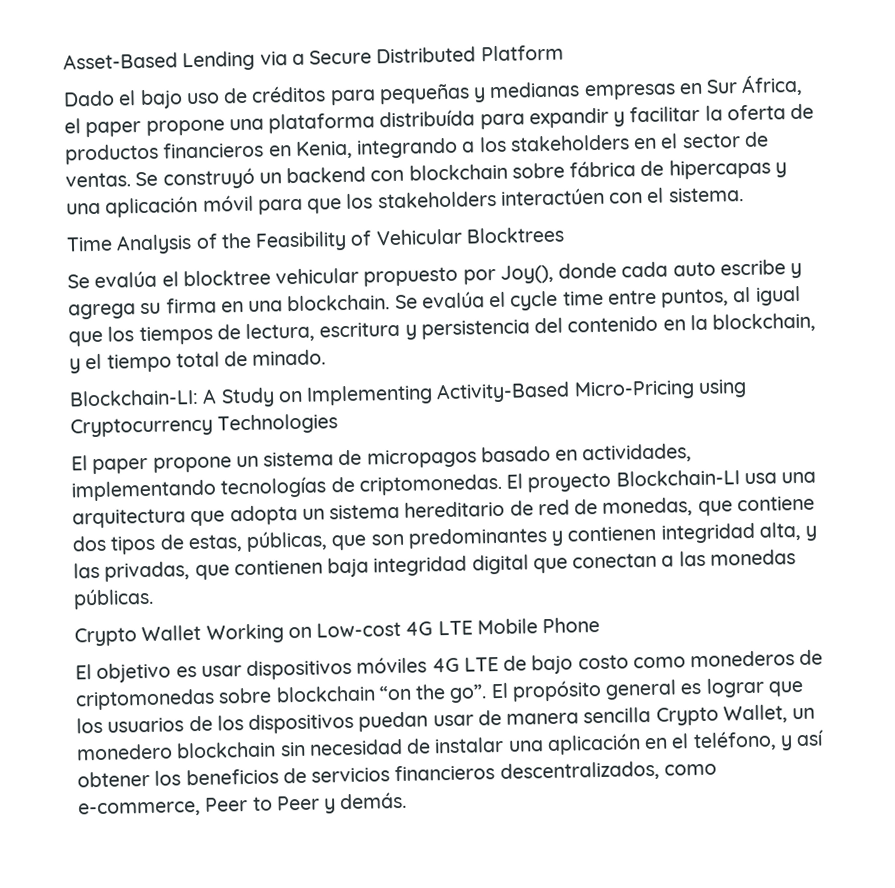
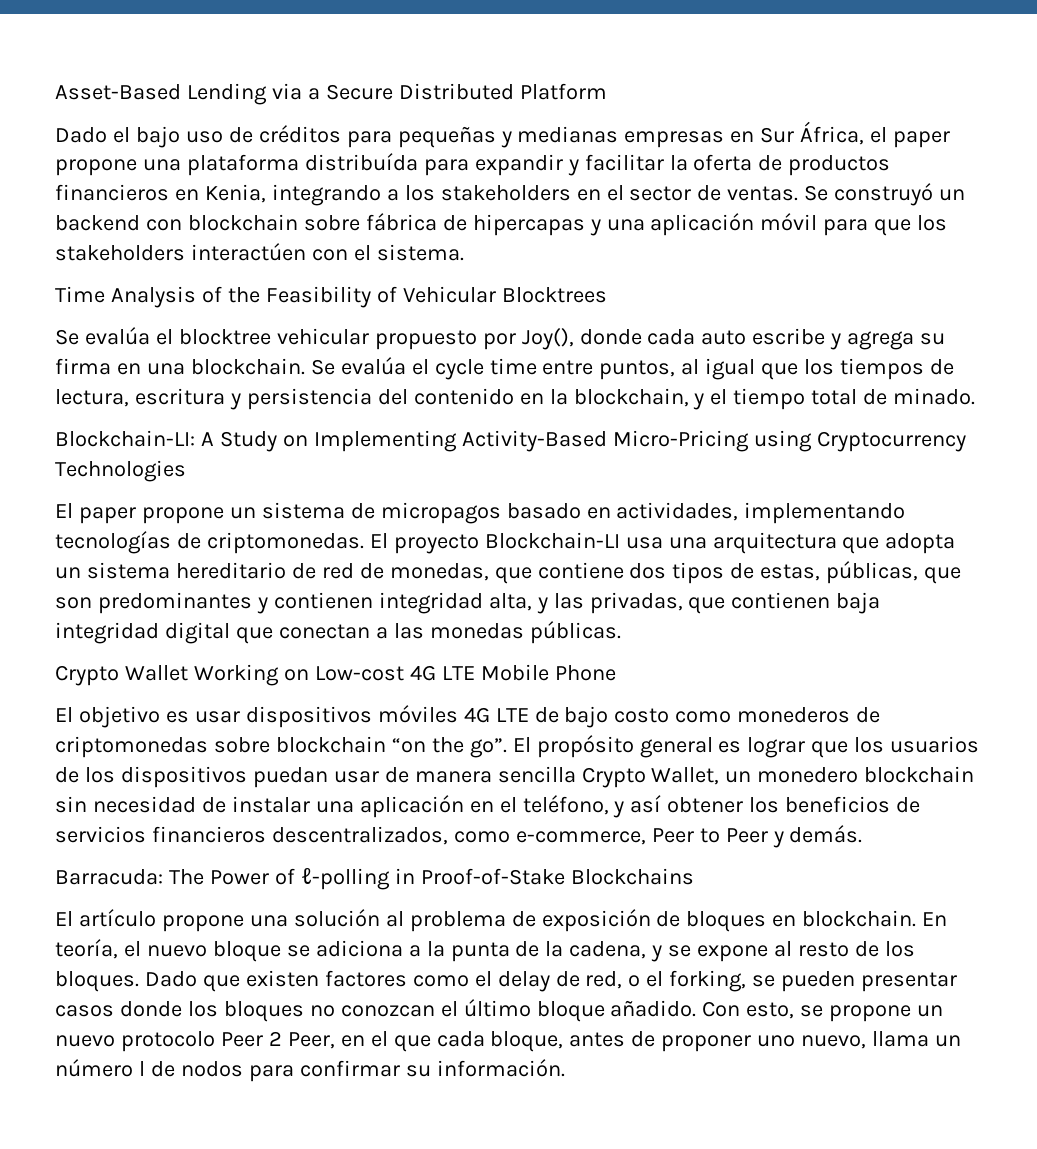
+ Barracuda: The Power of ℓ-polling in Proof-of-Stake Blockchains
+ El artículo propone una solución al problema de exposición de bloques en blockchain. En teoría, el nuevo bloque se adiciona a la punta de la cadena, y se expone al resto de los bloques. Dado que existen factores como el delay de red, o el forking, se pueden presentar casos donde los bloques no conozcan el último bloque añadido. Con esto, se propone un nuevo protocolo Peer 2 Peer, en el que cada bloque, antes de proponer uno nuevo, llama un número l de nodos para confirmar su información.

